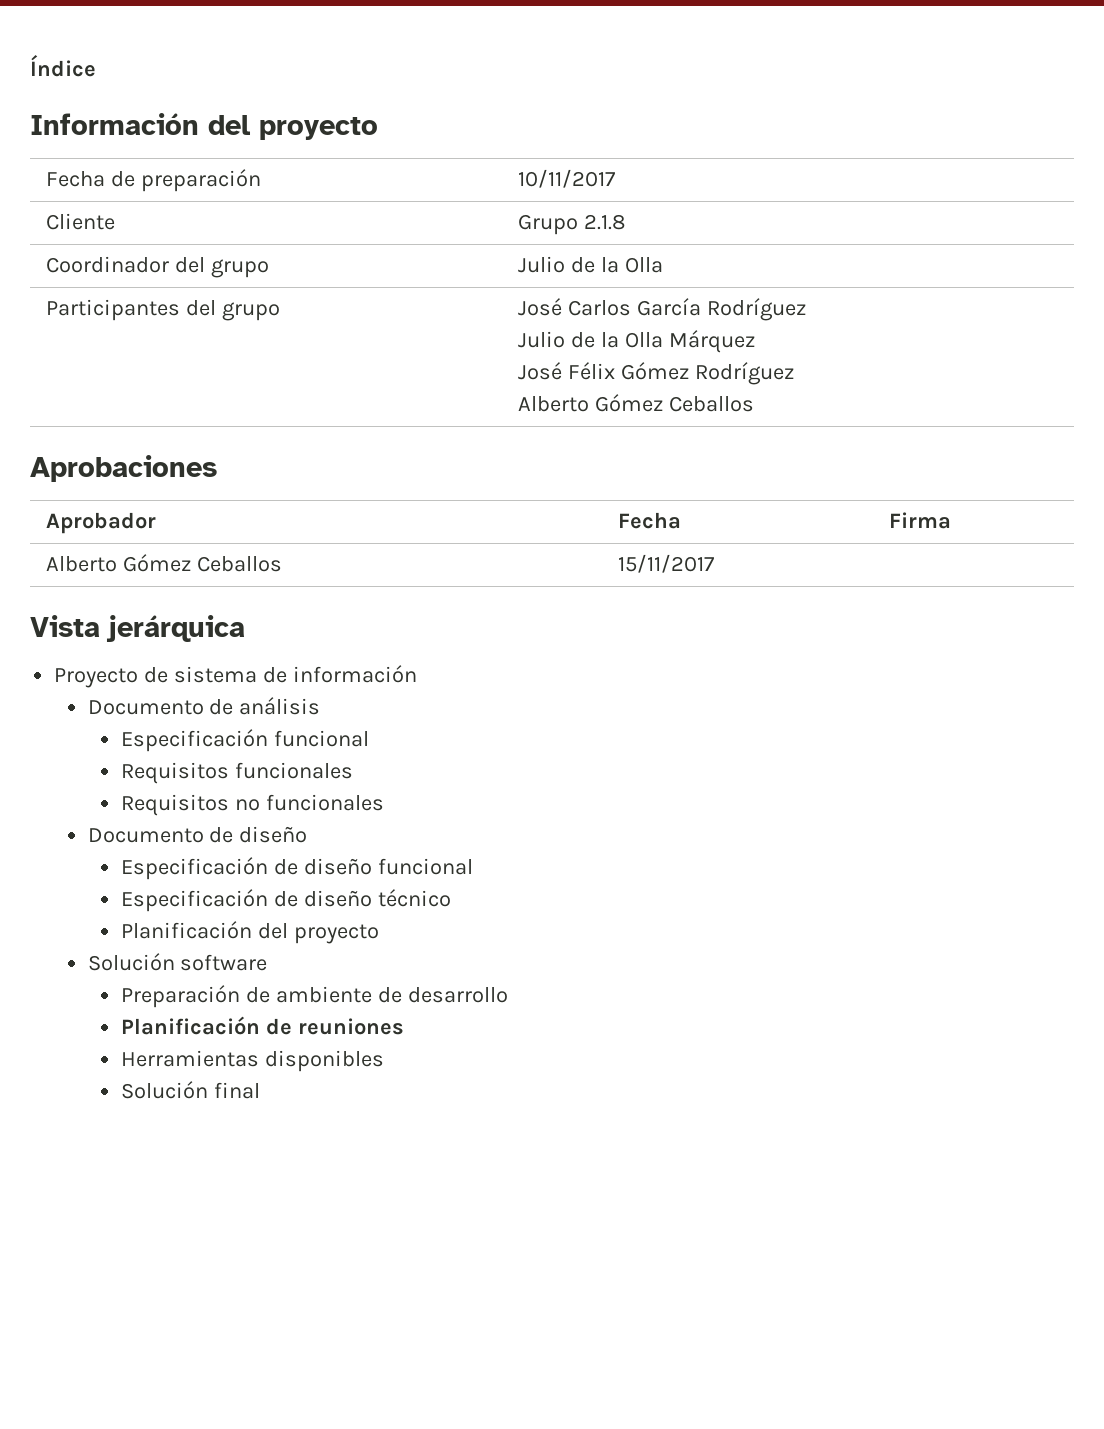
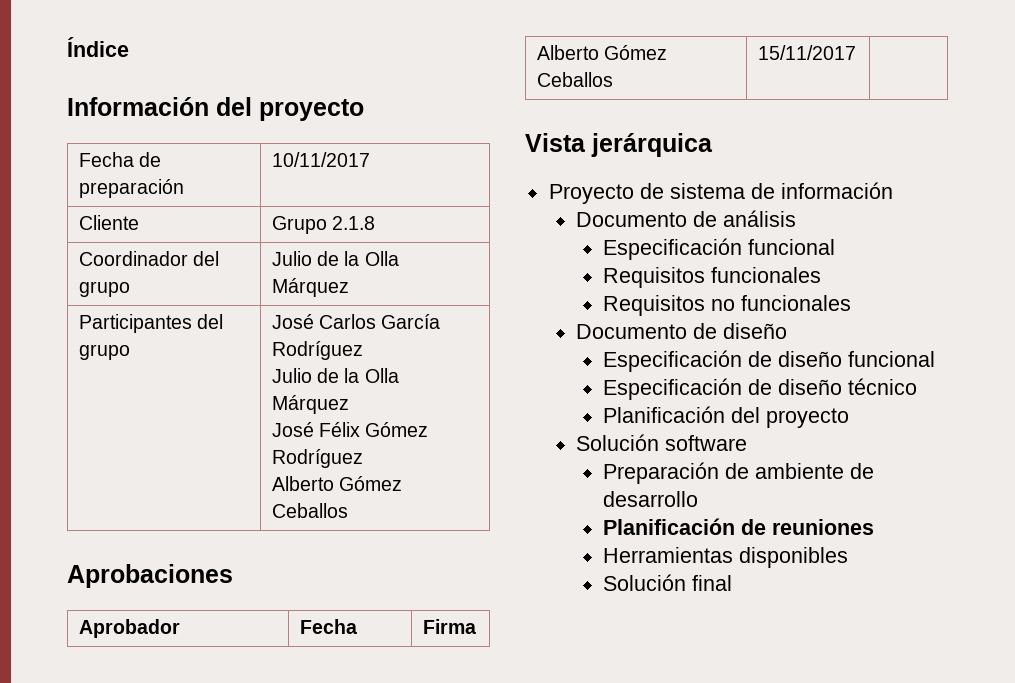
- Coordinador del grupo | Julio de la Olla
+ Coordinador del grupo | Julio de la Olla Márquez

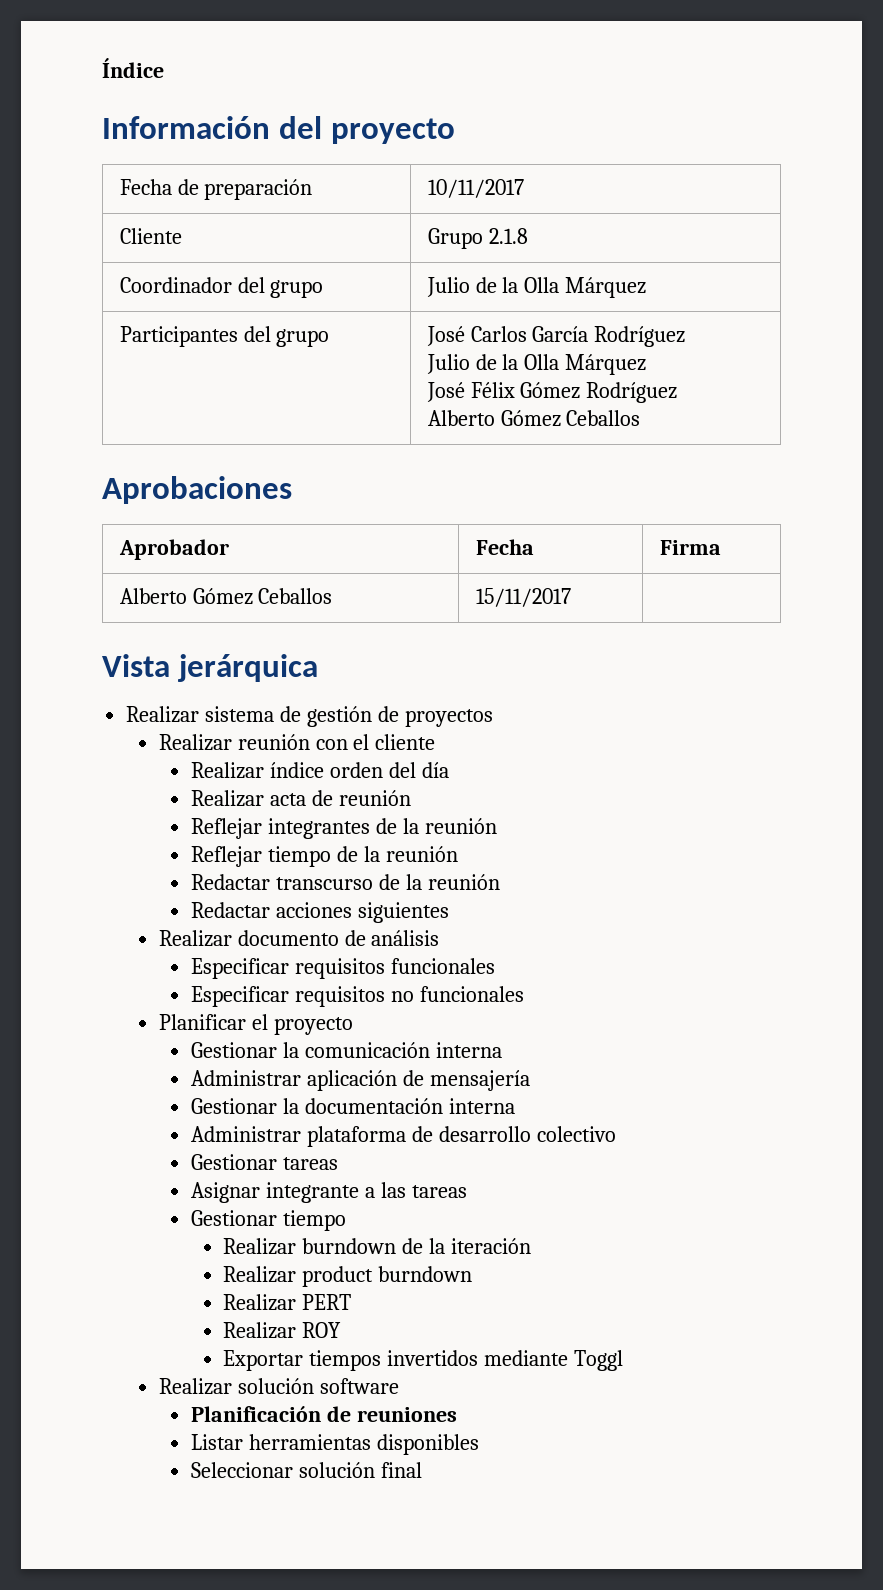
- Proyecto de sistema de información
- Documento de análisis
+ Realizar sistema de gestión de proyectos
+ Realizar reunión con el cliente
+ Realizar índice orden del día
+ Realizar acta de reunión
+ Reflejar integrantes de la reunión
+ Reflejar tiempo de la reunión
+ Redactar transcurso de la reunión
+ Redactar acciones siguientes
+ Realizar documento de análisis
- Especificación funcional
- Requisitos funcionales
- Requisitos no funcionales
+ Especificar requisitos funcionales
+ Especificar requisitos no funcionales
- Documento de diseño
- Especificación de diseño funcional
- Especificación de diseño técnico
- Planificación del proyecto
- Solución software
- Preparación de ambiente de desarrollo
+ Planificar el proyecto
+ Gestionar la comunicación interna
+ Administrar aplicación de mensajería
+ Gestionar la documentación interna
+ Administrar plataforma de desarrollo colectivo
+ Gestionar tareas
+ Asignar integrante a las tareas
+ Gestionar tiempo
+ Realizar burndown de la iteración
+ Realizar product burndown
+ Realizar PERT
+ Realizar ROY
+ Exportar tiempos invertidos mediante Toggl
+ Realizar solución software
- Herramientas disponibles
+ Listar herramientas disponibles
- Solución final
+ Seleccionar solución final

